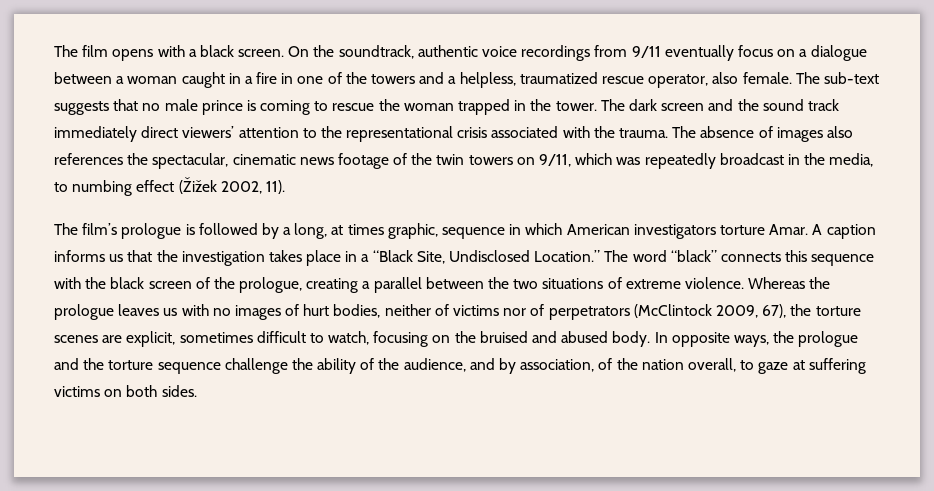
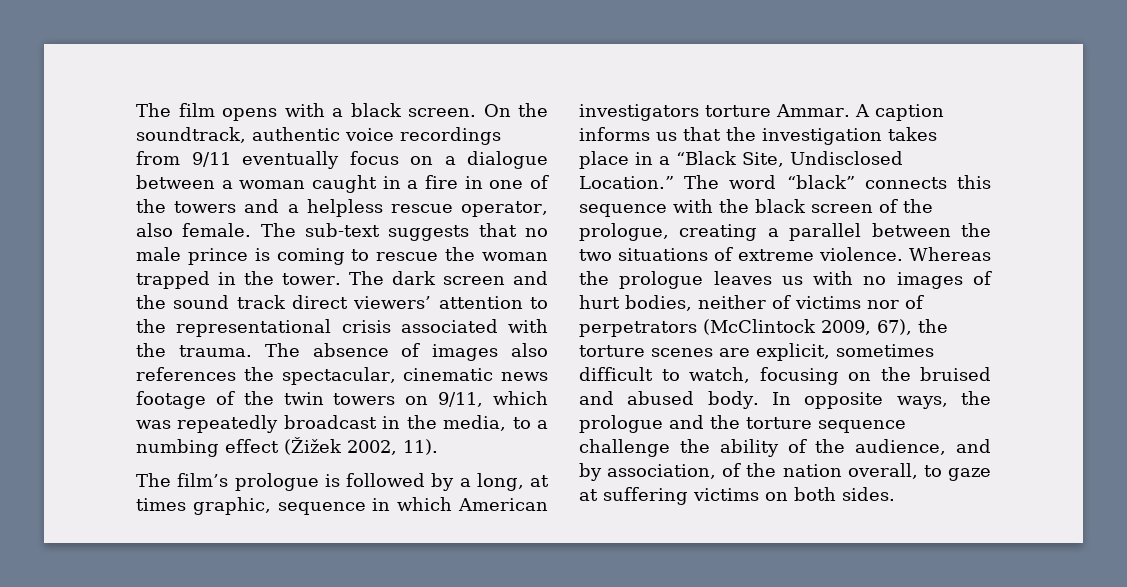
- On the soundtrack, authentic voice recordings from 9/11 eventually focus on a dialogue between a woman caught in a fire in one of the towers and a helpless, traumatized rescue operator, also female.
+ On the soundtrack, authentic voice recordings from 9/11 eventually focus on a dialogue between a woman caught in a fire in one of the towers and a helpless rescue operator, also female.
- The dark screen and the sound track immediately direct viewers’ attention to the representational crisis associated with the trauma.
+ The dark screen and the sound track direct viewers’ attention to the representational crisis associated with the trauma.
- The absence of images also references the spectacular, cinematic news footage of the twin towers on 9/11, which was repeatedly broadcast in the media, to numbing effect (Žižek 2002, 11).
+ The absence of images also references the spectacular, cinematic news footage of the twin towers on 9/11, which was repeatedly broadcast in the media, to a numbing effect (Žižek 2002, 11).
- The film’s prologue is followed by a long, at times graphic, sequence in which American investigators torture Amar.
+ The film’s prologue is followed by a long, at times graphic, sequence in which American investigators torture Ammar.

